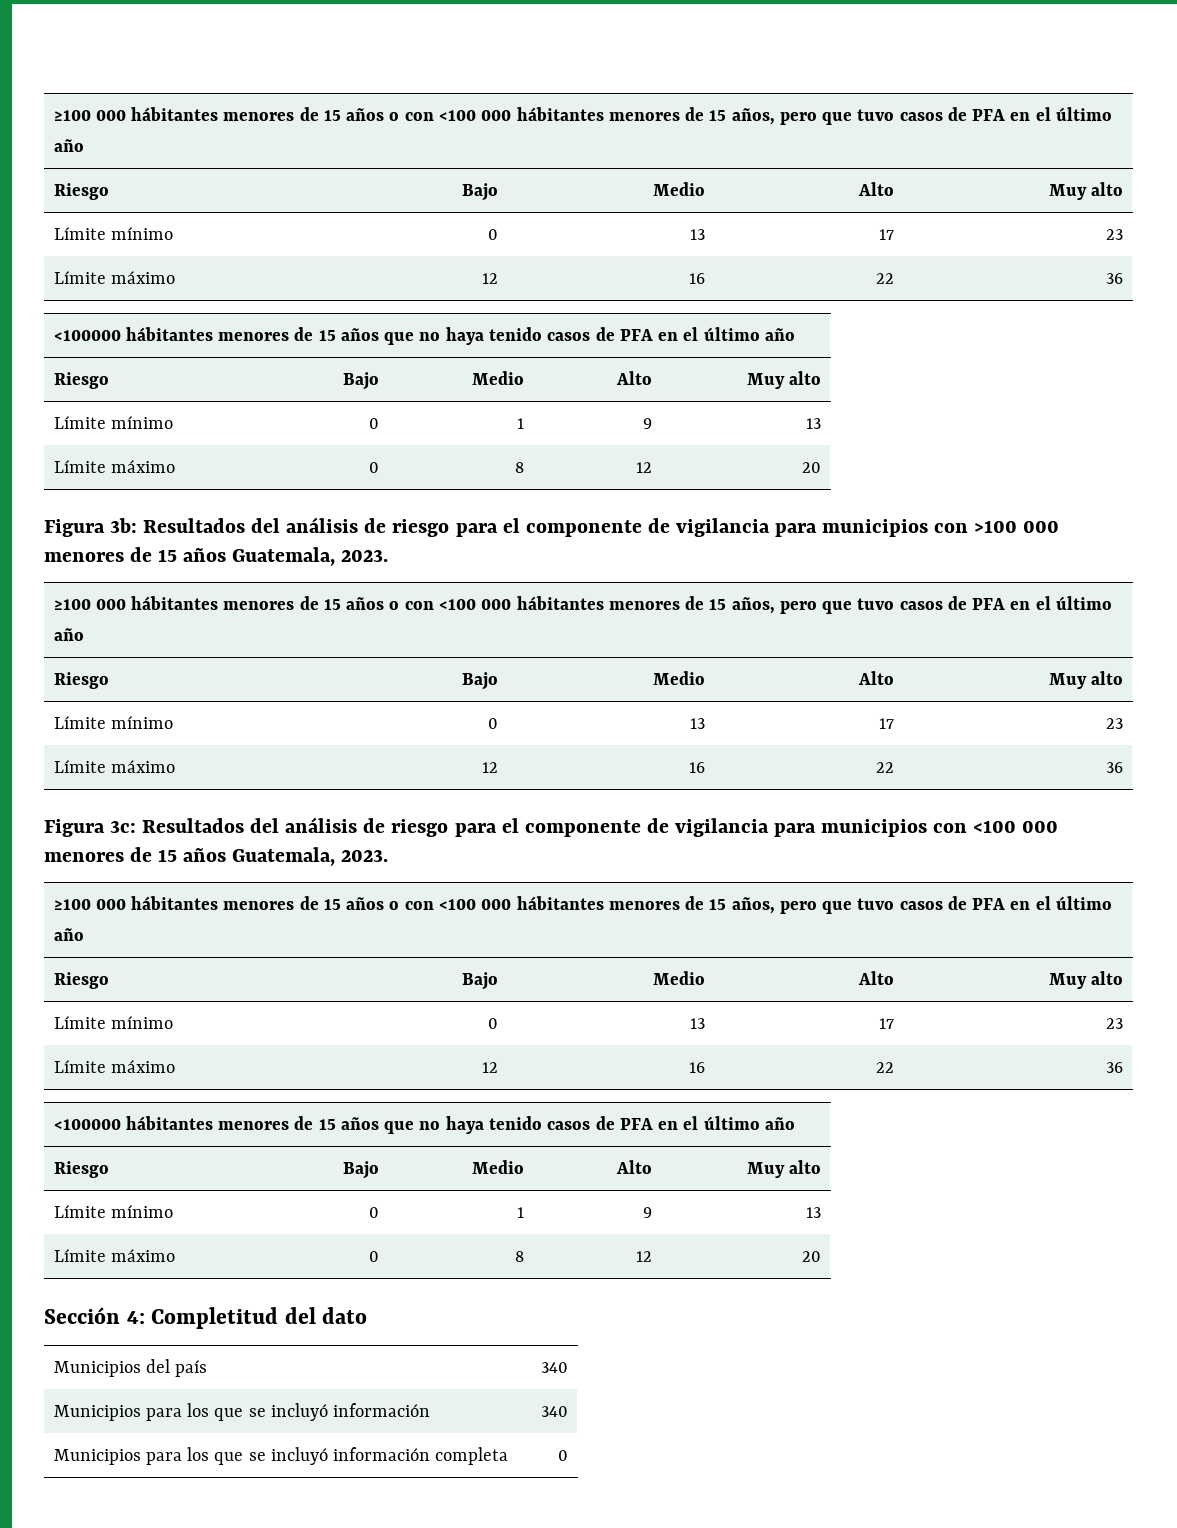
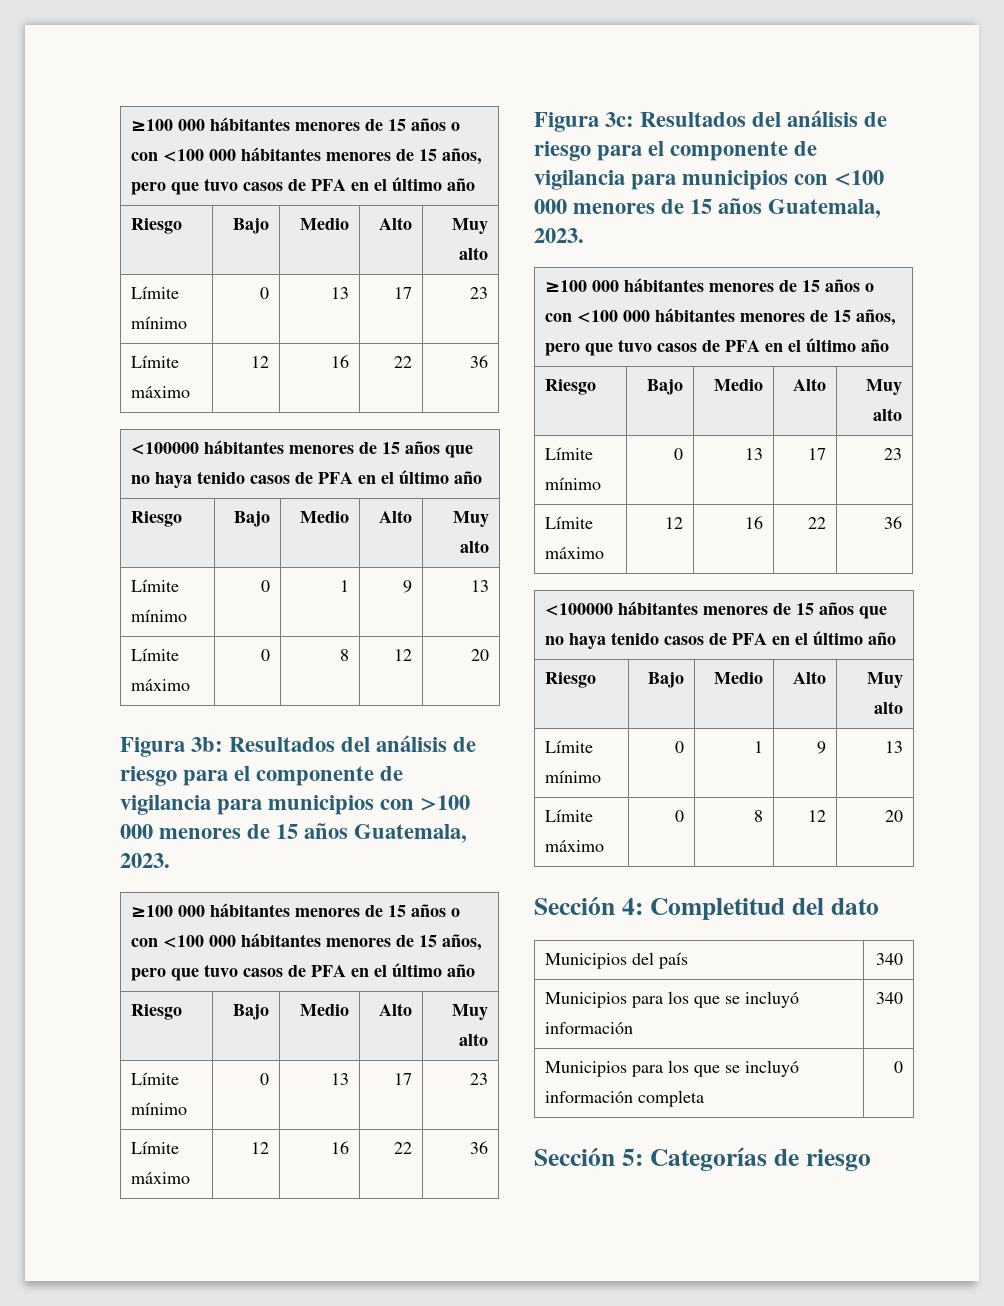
+ Sección 5: Categorías de riesgo

